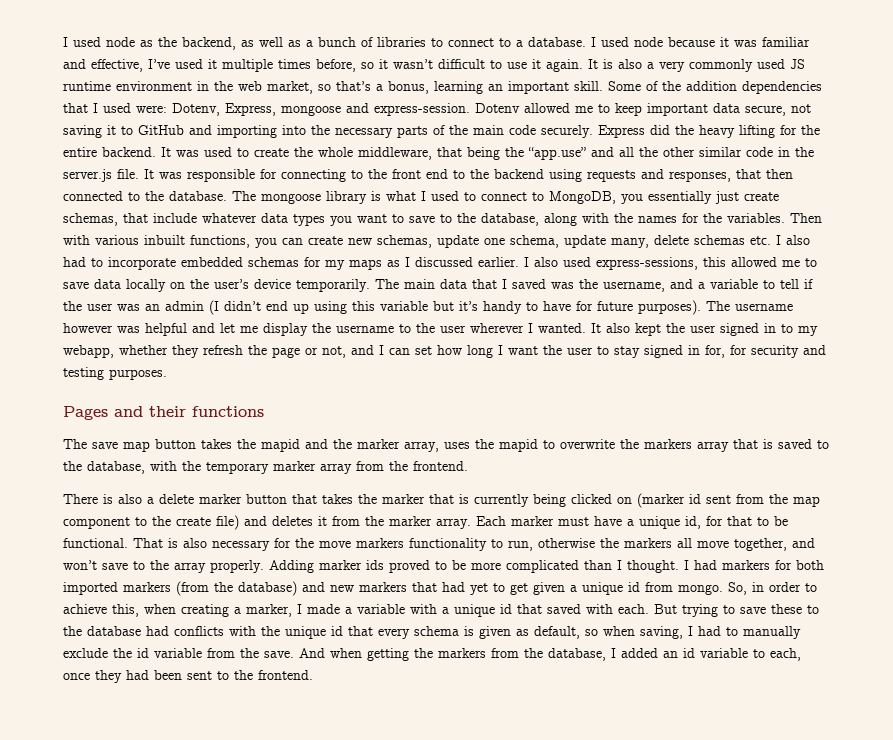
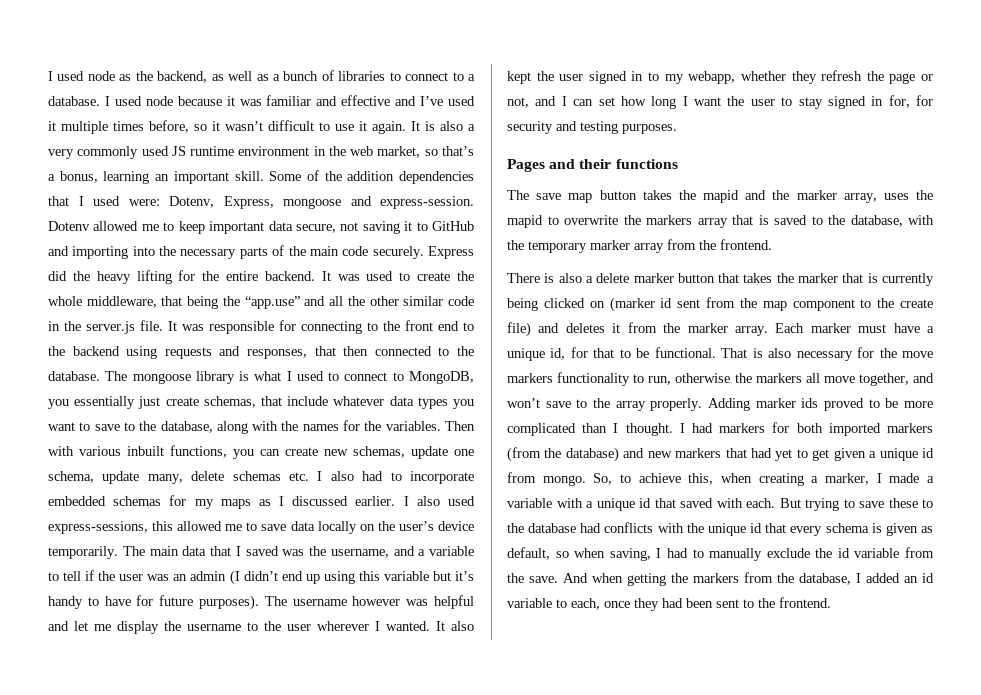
- I used node because it was familiar and effective, I’ve used it multiple times before, so it wasn’t difficult to use it again.
+ I used node because it was familiar and effective and I’ve used it multiple times before, so it wasn’t difficult to use it again.
- So, in order to achieve this, when creating a marker, I made a variable with a unique id that saved with each.
+ So, to achieve this, when creating a marker, I made a variable with a unique id that saved with each.

